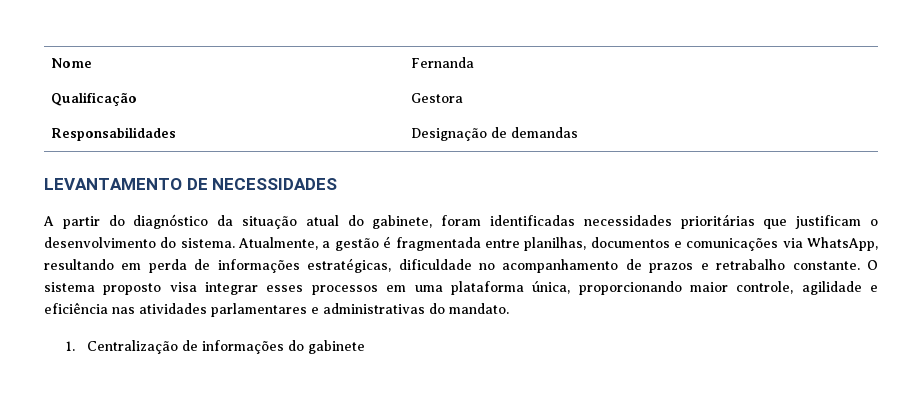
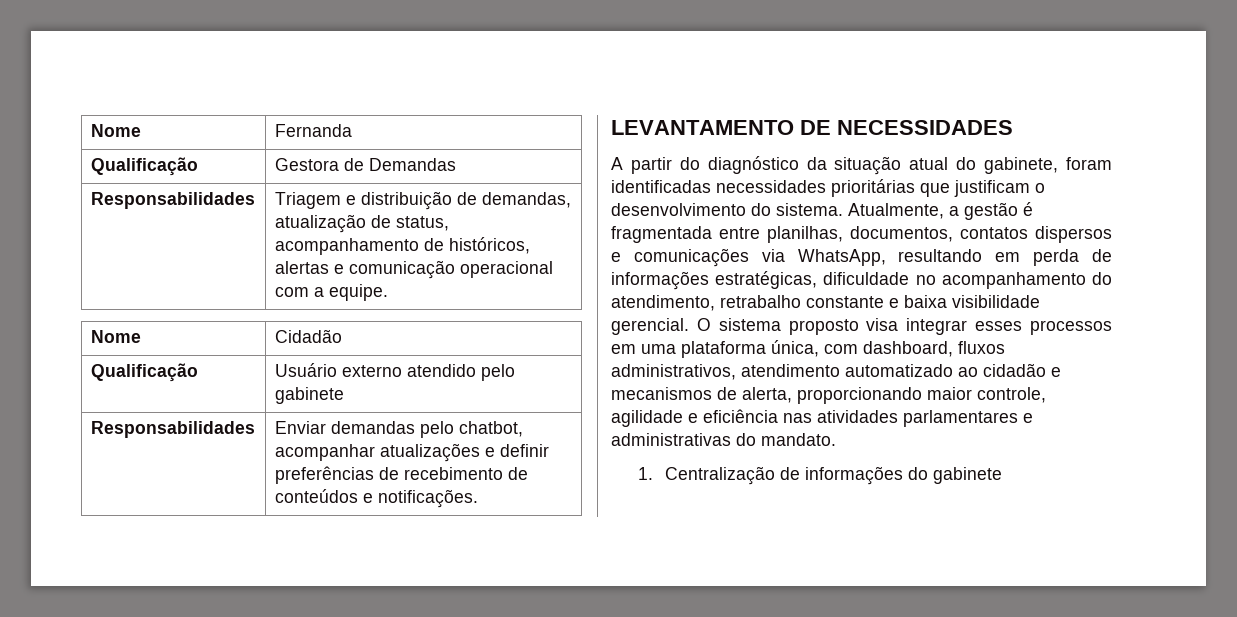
- Qualificação | Gestora
- Responsabilidades | Designação de demandas
+ Qualificação | Gestora de Demandas
+ Responsabilidades | Triagem e distribuição de demandas, atualização de status, acompanhamento de históricos, alertas e comunicação operacional com a equipe.
+ Nome | Cidadão
+ Qualificação | Usuário externo atendido pelo gabinete
+ Responsabilidades | Enviar demandas pelo chatbot, acompanhar atualizações e definir preferências de recebimento de conteúdos e notificações.
- Atualmente, a gestão é fragmentada entre planilhas, documentos e comunicações via WhatsApp, resultando em perda de informações estratégicas, dificuldade no acompanhamento de prazos e retrabalho constante.
+ Atualmente, a gestão é fragmentada entre planilhas, documentos, contatos dispersos e comunicações via WhatsApp, resultando em perda de informações estratégicas, dificuldade no acompanhamento do atendimento, retrabalho constante e baixa visibilidade gerencial.
- O sistema proposto visa integrar esses processos em uma plataforma única, proporcionando maior controle, agilidade e eficiência nas atividades parlamentares e administrativas do mandato.
+ O sistema proposto visa integrar esses processos em uma plataforma única, com dashboard, fluxos administrativos, atendimento automatizado ao cidadão e mecanismos de alerta, proporcionando maior controle, agilidade e eficiência nas atividades parlamentares e administrativas do mandato.

